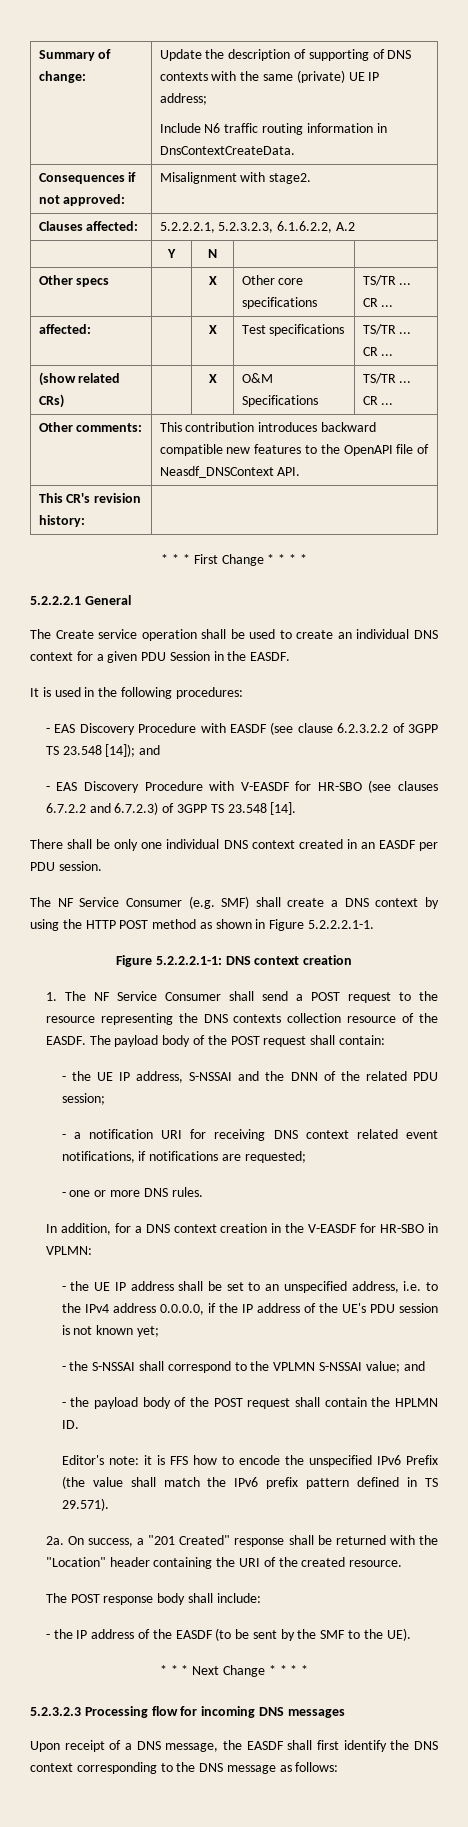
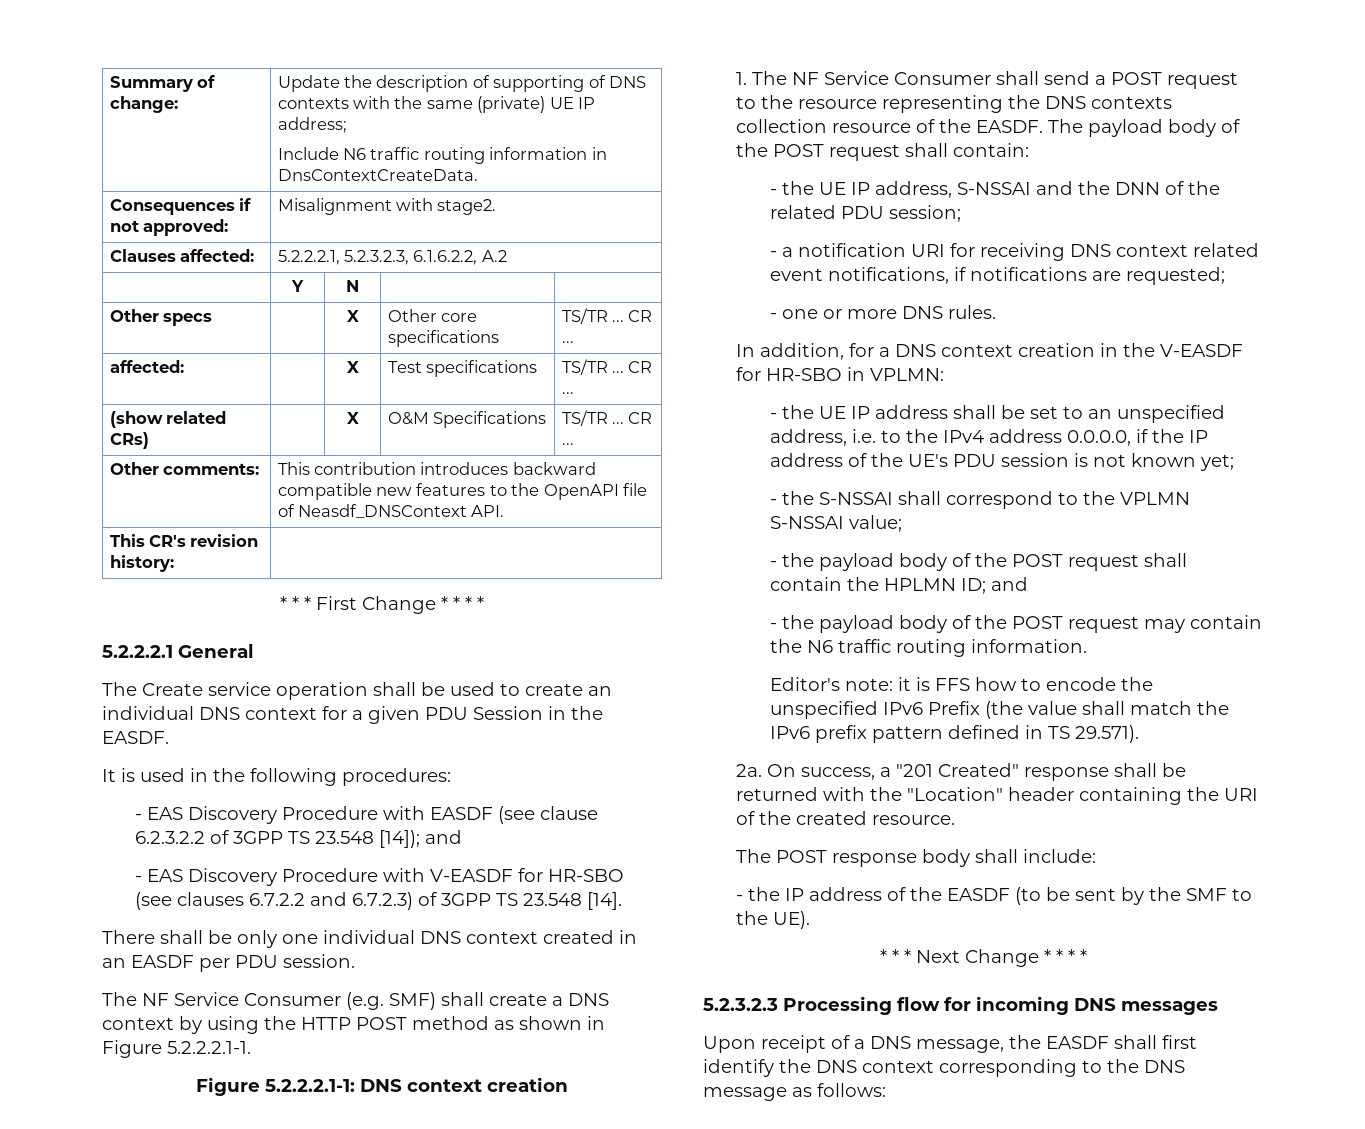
- - the S-NSSAI shall correspond to the VPLMN S-NSSAI value; and
+ - the S-NSSAI shall correspond to the VPLMN S-NSSAI value;
- - the payload body of the POST request shall contain the HPLMN ID.
+ - the payload body of the POST request shall contain the HPLMN ID; and
+ - the payload body of the POST request may contain the N6 traffic routing information.

